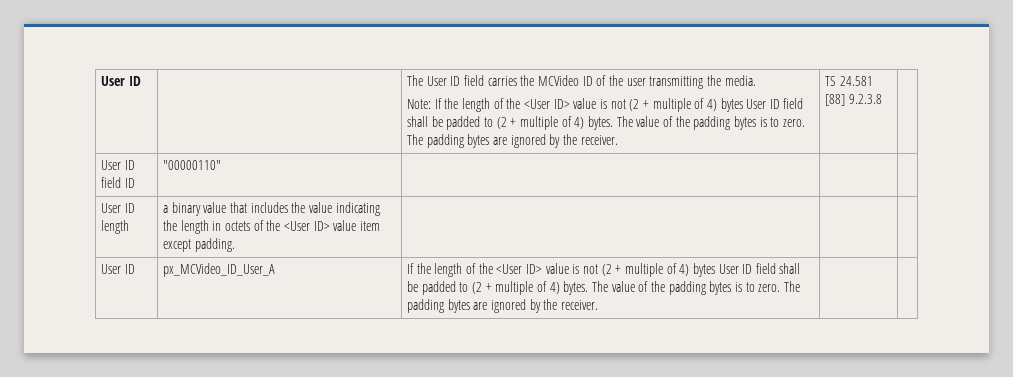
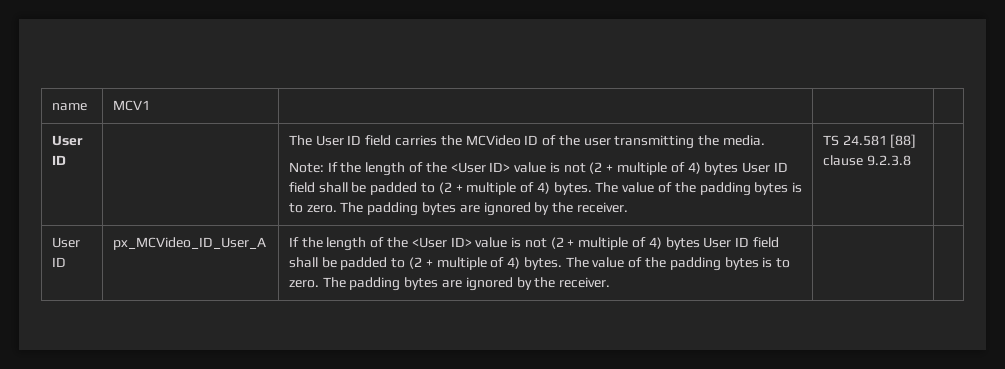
+ name | MCV1
- TS 24.581 [88] 9.2.3.8
+ TS 24.581 [88] clause 9.2.3.8
- User ID field ID | "00000110" | | |
- User ID length | a binary value that includes the value indicating the length in octets of the <User ID> value item except padding. | | |

